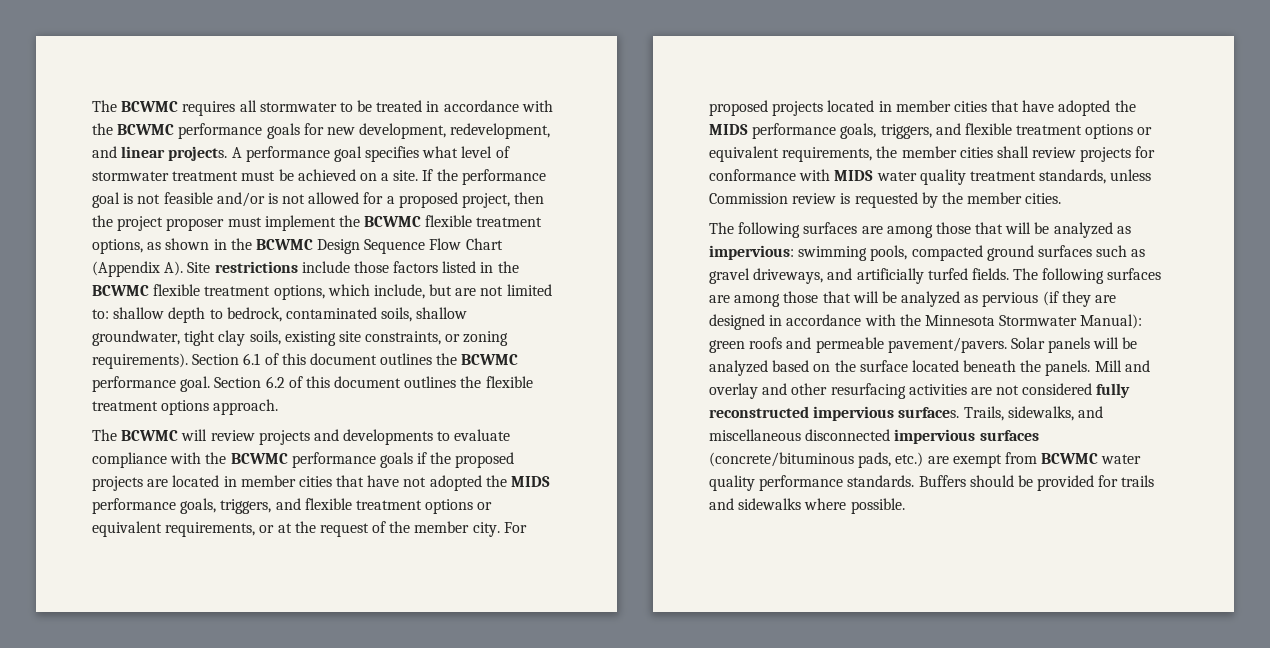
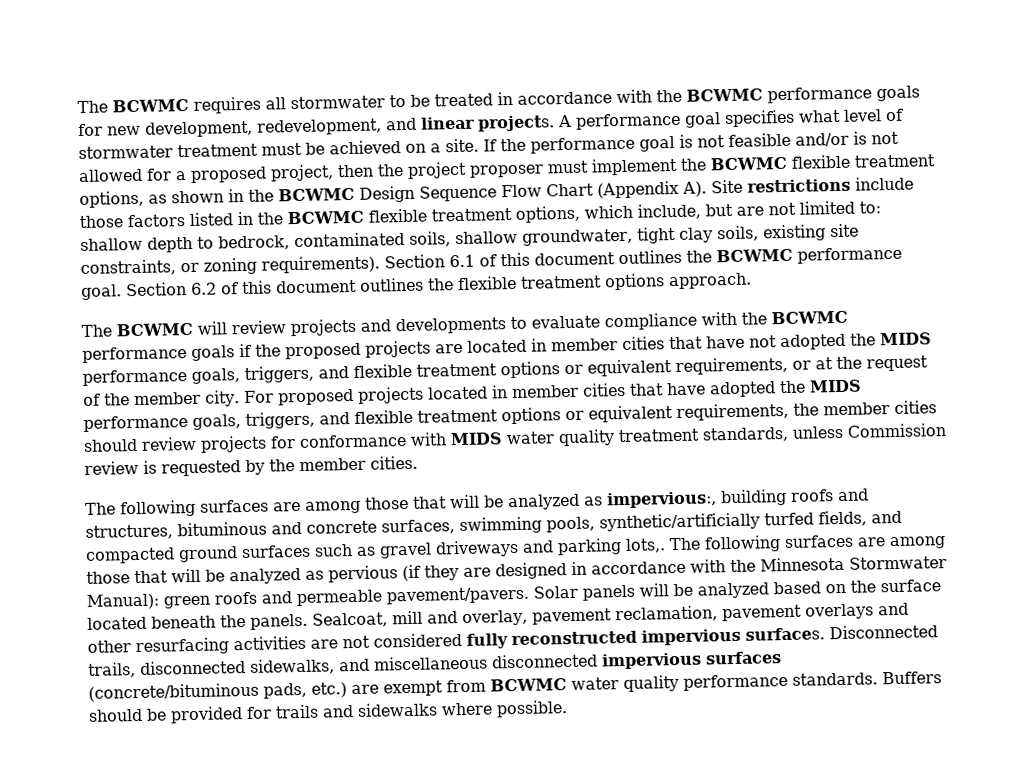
- For proposed projects located in member cities that have adopted the MIDS performance goals, triggers, and flexible treatment options or equivalent requirements, the member cities shall review projects for conformance with MIDS water quality treatment standards, unless Commission review is requested by the member cities.
+ For proposed projects located in member cities that have adopted the MIDS performance goals, triggers, and flexible treatment options or equivalent requirements, the member cities should review projects for conformance with MIDS water quality treatment standards, unless Commission review is requested by the member cities.
- The following surfaces are among those that will be analyzed as impervious: swimming pools, compacted ground surfaces such as gravel driveways, and artificially turfed fields.
+ The following surfaces are among those that will be analyzed as impervious:, building roofs and structures, bituminous and concrete surfaces, swimming pools, synthetic/artificially turfed fields, and compacted ground surfaces such as gravel driveways and parking lots,.
- Mill and overlay and other resurfacing activities are not considered fully reconstructed impervious surfaces.
+ Sealcoat, mill and overlay, pavement reclamation, pavement overlays and other resurfacing activities are not considered fully reconstructed impervious surfaces.
- Trails, sidewalks, and miscellaneous disconnected impervious surfaces (concrete/bituminous pads, etc.) are exempt from BCWMC water quality performance standards.
+ Disconnected trails, disconnected sidewalks, and miscellaneous disconnected impervious surfaces (concrete/bituminous pads, etc.) are exempt from BCWMC water quality performance standards.

